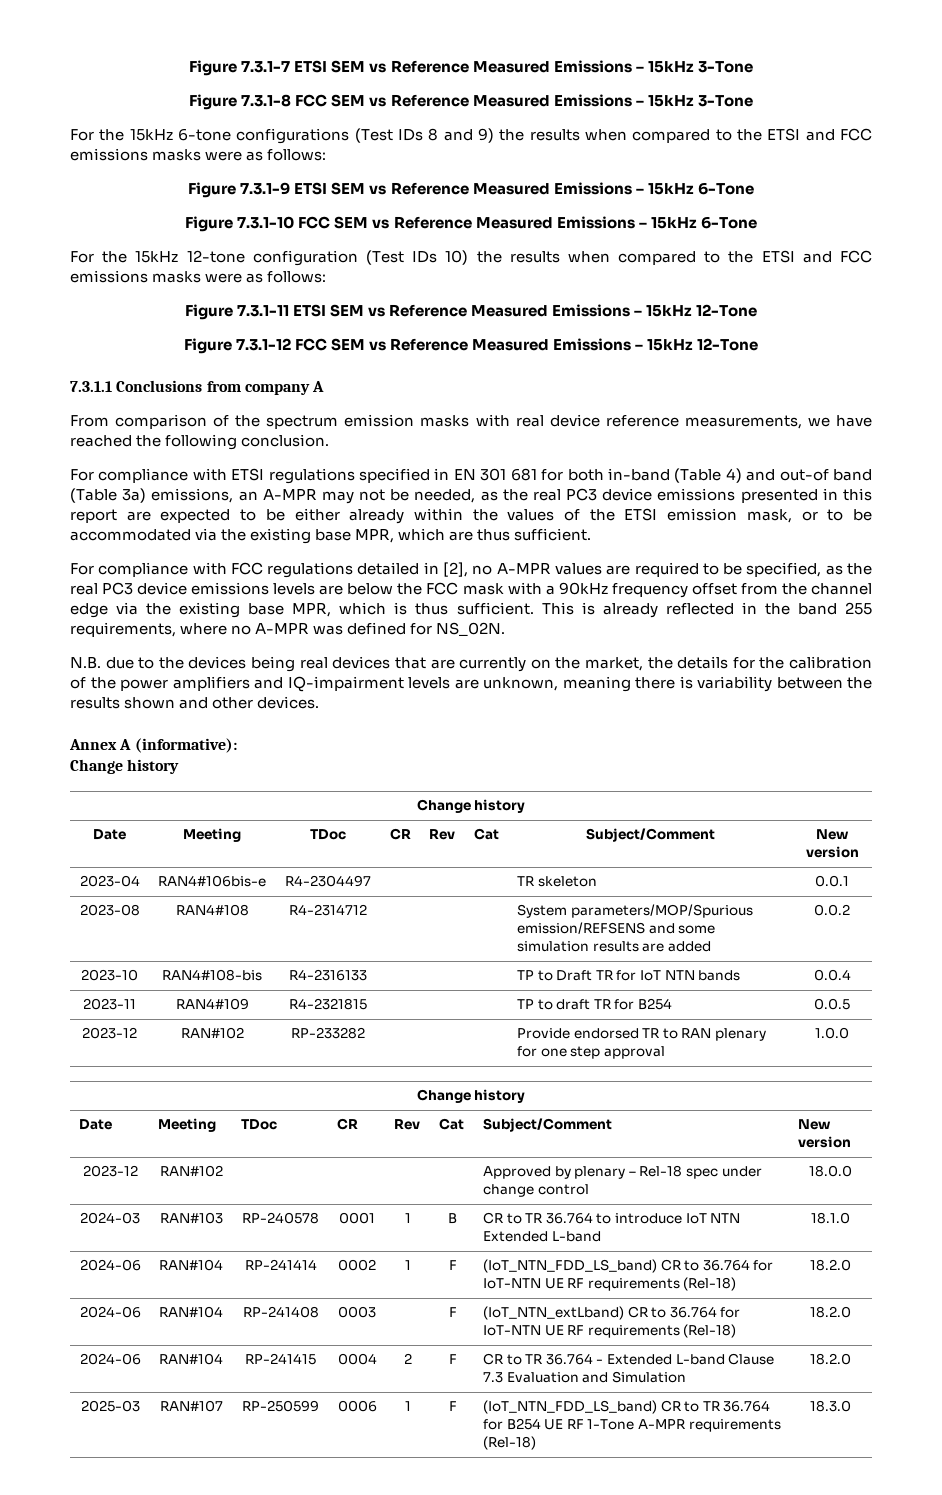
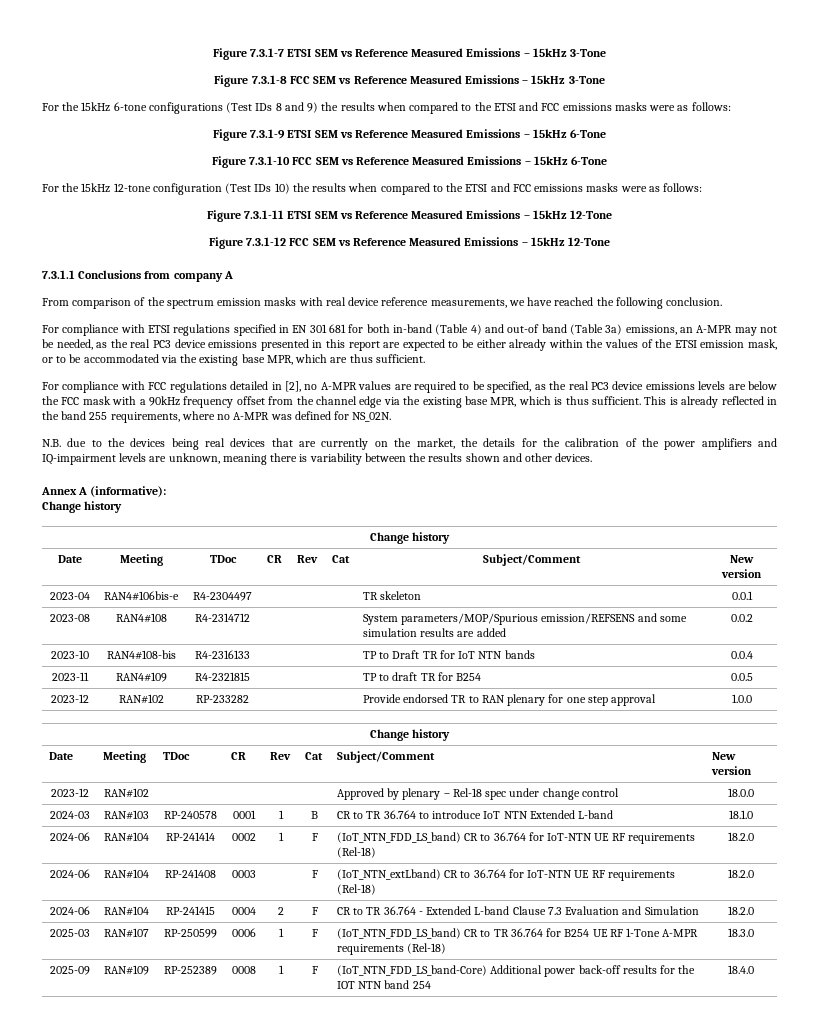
+ 2025-09 | RAN#109 | RP-252389 | 0008 | 1 | F | (IoT_NTN_FDD_LS_band-Core) Additional power back-off results for the IOT NTN band 254 | 18.4.0

